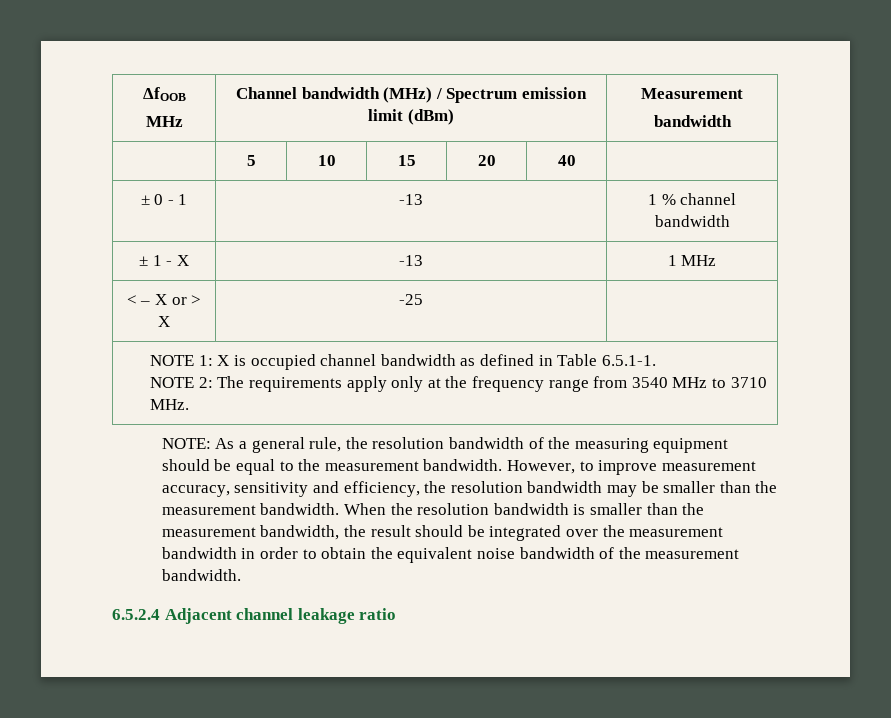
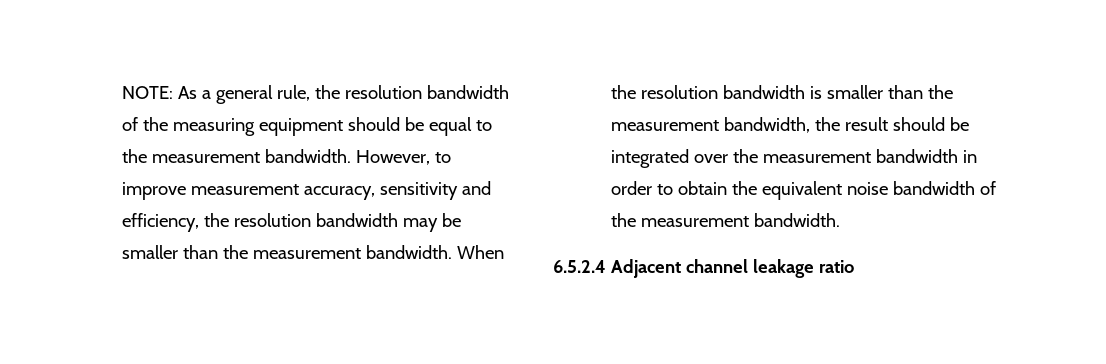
- ΔfOOB
- MHz | Channel bandwidth (MHz) / Spectrum emission limit (dBm) | Measurement
- bandwidth
- | 5 | 10 | 15 | 20 | 40 |
- ± 0 - 1 | -13 | 1 % channel bandwidth
- ± 1 - X | -13 | 1 MHz
- < – X or > X | -25 |
- NOTE 1: X is occupied channel bandwidth as defined in Table 6.5.1-1.
- NOTE 2: The requirements apply only at the frequency range from 3540 MHz to 3710 MHz.

